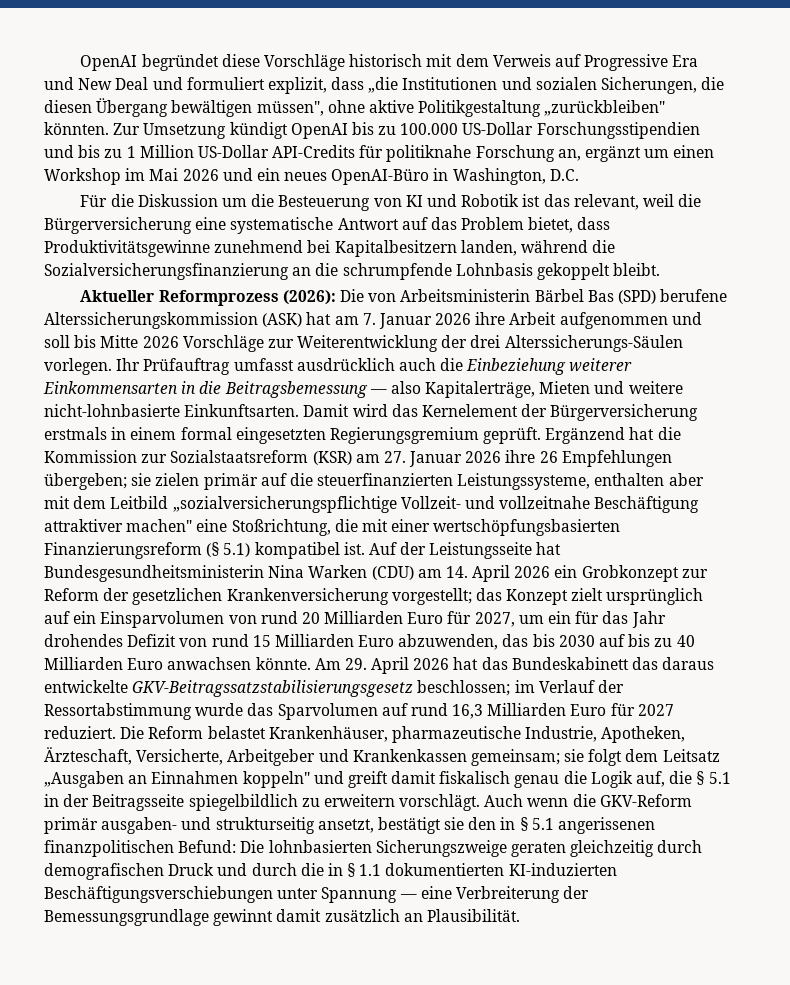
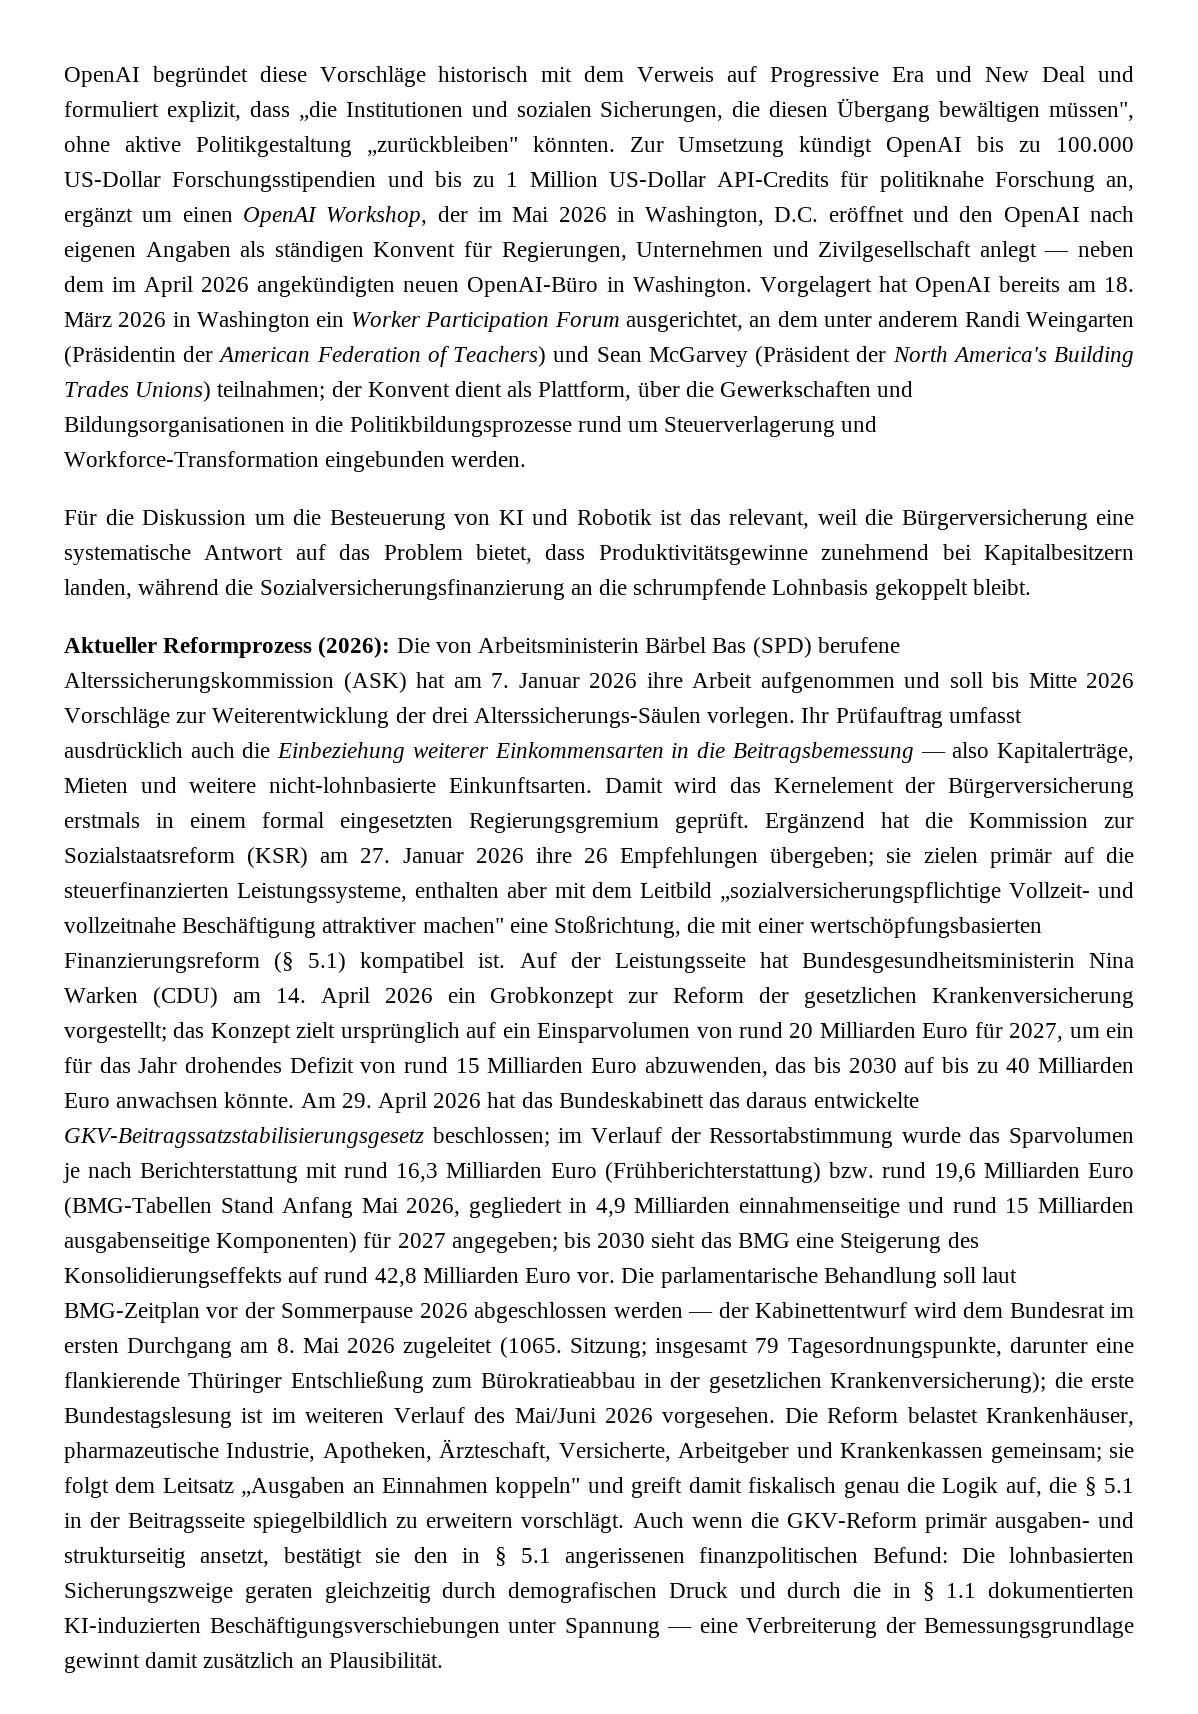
- Zur Umsetzung kündigt OpenAI bis zu 100.000 US-Dollar Forschungsstipendien und bis zu 1 Million US-Dollar API-Credits für politiknahe Forschung an, ergänzt um einen Workshop im Mai 2026 und ein neues OpenAI-Büro in Washington, D.C.
+ Zur Umsetzung kündigt OpenAI bis zu 100.000 US-Dollar Forschungsstipendien und bis zu 1 Million US-Dollar API-Credits für politiknahe Forschung an, ergänzt um einen OpenAI Workshop, der im Mai 2026 in Washington, D.C. eröffnet und den OpenAI nach eigenen Angaben als ständigen Konvent für Regierungen, Unternehmen und Zivilgesellschaft anlegt — neben dem im April 2026 angekündigten neuen OpenAI-Büro in Washington. Vorgelagert hat OpenAI bereits am 18. März 2026 in Washington ein Worker Participation Forum ausgerichtet, an dem unter anderem Randi Weingarten (Präsidentin der American Federation of Teachers) und Sean McGarvey (Präsident der North America's Building Trades Unions) teilnahmen; der Konvent dient als Plattform, über die Gewerkschaften und Bildungsorganisationen in die Politikbildungsprozesse rund um Steuerverlagerung und Workforce-Transformation eingebunden werden.
- Am 29. April 2026 hat das Bundeskabinett das daraus entwickelte GKV-Beitragssatzstabilisierungsgesetz beschlossen; im Verlauf der Ressortabstimmung wurde das Sparvolumen auf rund 16,3 Milliarden Euro für 2027 reduziert.
+ Am 29. April 2026 hat das Bundeskabinett das daraus entwickelte GKV-Beitragssatzstabilisierungsgesetz beschlossen; im Verlauf der Ressortabstimmung wurde das Sparvolumen je nach Berichterstattung mit rund 16,3 Milliarden Euro (Frühberichterstattung) bzw. rund 19,6 Milliarden Euro (BMG-Tabellen Stand Anfang Mai 2026, gegliedert in 4,9 Milliarden einnahmenseitige und rund 15 Milliarden ausgabenseitige Komponenten) für 2027 angegeben; bis 2030 sieht das BMG eine Steigerung des Konsolidierungseffekts auf rund 42,8 Milliarden Euro vor. Die parlamentarische Behandlung soll laut BMG-Zeitplan vor der Sommerpause 2026 abgeschlossen werden — der Kabinettentwurf wird dem Bundesrat im ersten Durchgang am 8. Mai 2026 zugeleitet (1065. Sitzung; insgesamt 79 Tagesordnungspunkte, darunter eine flankierende Thüringer Entschließung zum Bürokratieabbau in der gesetzlichen Krankenversicherung); die erste Bundestagslesung ist im weiteren Verlauf des Mai/Juni 2026 vorgesehen.

